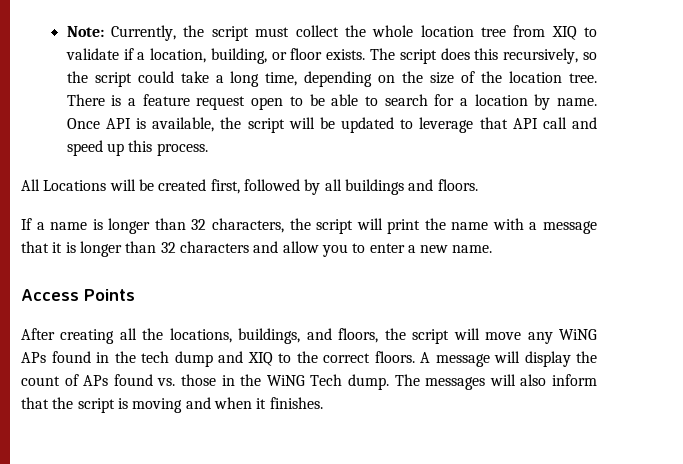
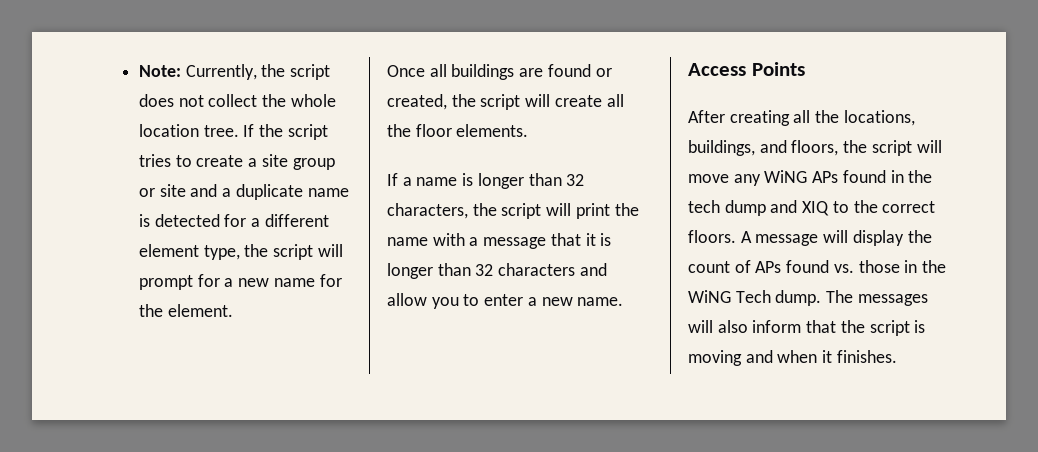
- Note: Currently, the script must collect the whole location tree from XIQ to validate if a location, building, or floor exists. The script does this recursively, so the script could take a long time, depending on the size of the location tree. There is a feature request open to be able to search for a location by name. Once API is available, the script will be updated to leverage that API call and speed up this process.
- All Locations will be created first, followed by all buildings and floors.
+ Note: Currently, the script does not collect the whole location tree. If the script tries to create a site group or site and a duplicate name is detected for a different element type, the script will prompt for a new name for the element.
+ Once all buildings are found or created, the script will create all the floor elements.

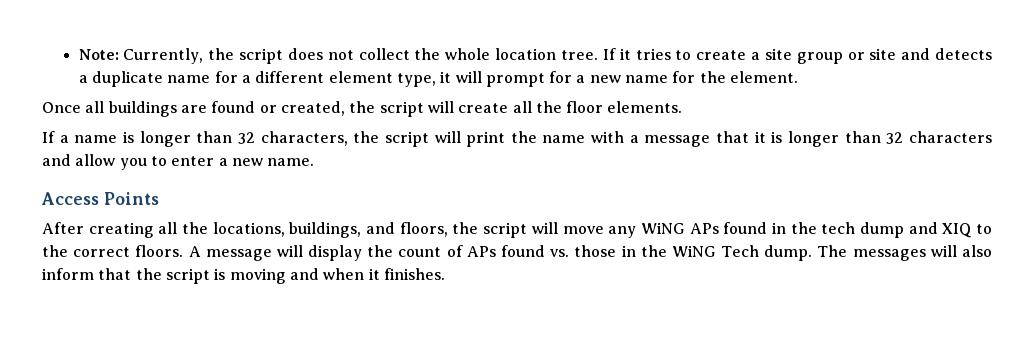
- If the script tries to create a site group or site and a duplicate name is detected for a different element type, the script will prompt for a new name for the element.
+ If it tries to create a site group or site and detects a duplicate name for a different element type, it will prompt for a new name for the element.

